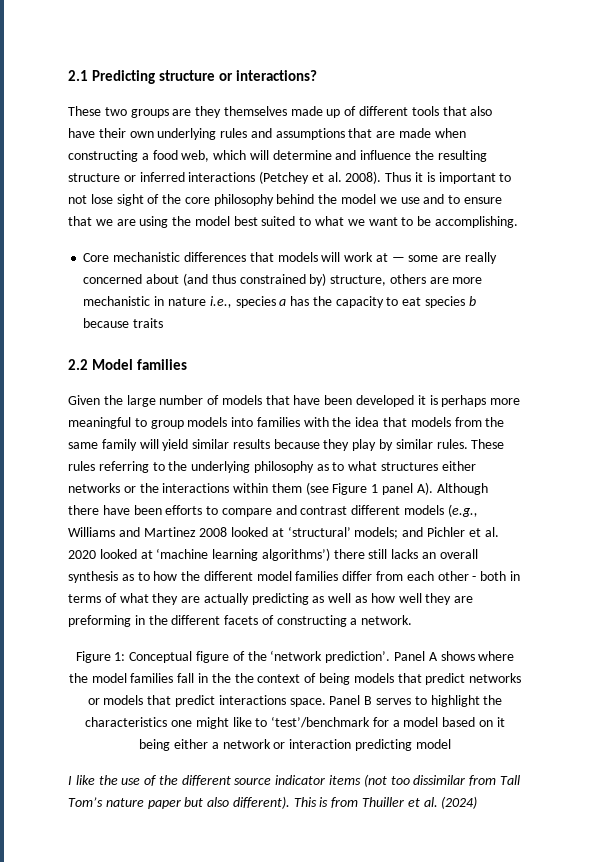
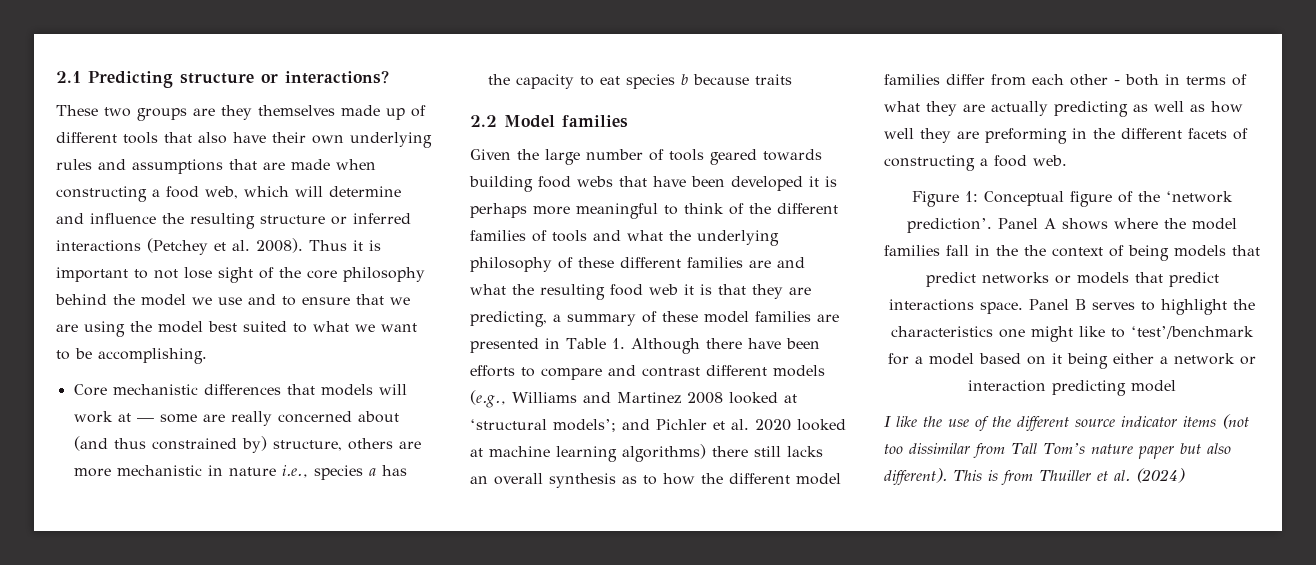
- Given the large number of models that have been developed it is perhaps more meaningful to group models into families with the idea that models from the same family will yield similar results because they play by similar rules. These rules referring to the underlying philosophy as to what structures either networks or the interactions within them (see Figure 1 panel A). Although there have been efforts to compare and contrast different models (e.g., Williams and Martinez 2008 looked at ‘structural’ models;
+ Given the large number of tools geared towards building food webs that have been developed it is perhaps more meaningful to think of the different families of tools and what the underlying philosophy of these different families are and what the resulting food web it is that they are predicting, a summary of these model families are presented in Table 1. Although there have been efforts to compare and contrast different models (e.g., Williams and Martinez 2008 looked at ‘structural models’;
- and Pichler et al. 2020 looked at ‘machine learning algorithms’) there still lacks an overall synthesis as to how the different model families differ from each other - both in terms of what they are actually predicting as well as how well they are preforming in the different facets of constructing a network.
+ and Pichler et al. 2020 looked at machine learning algorithms) there still lacks an overall synthesis as to how the different model families differ from each other - both in terms of what they are actually predicting as well as how well they are preforming in the different facets of constructing a food web.

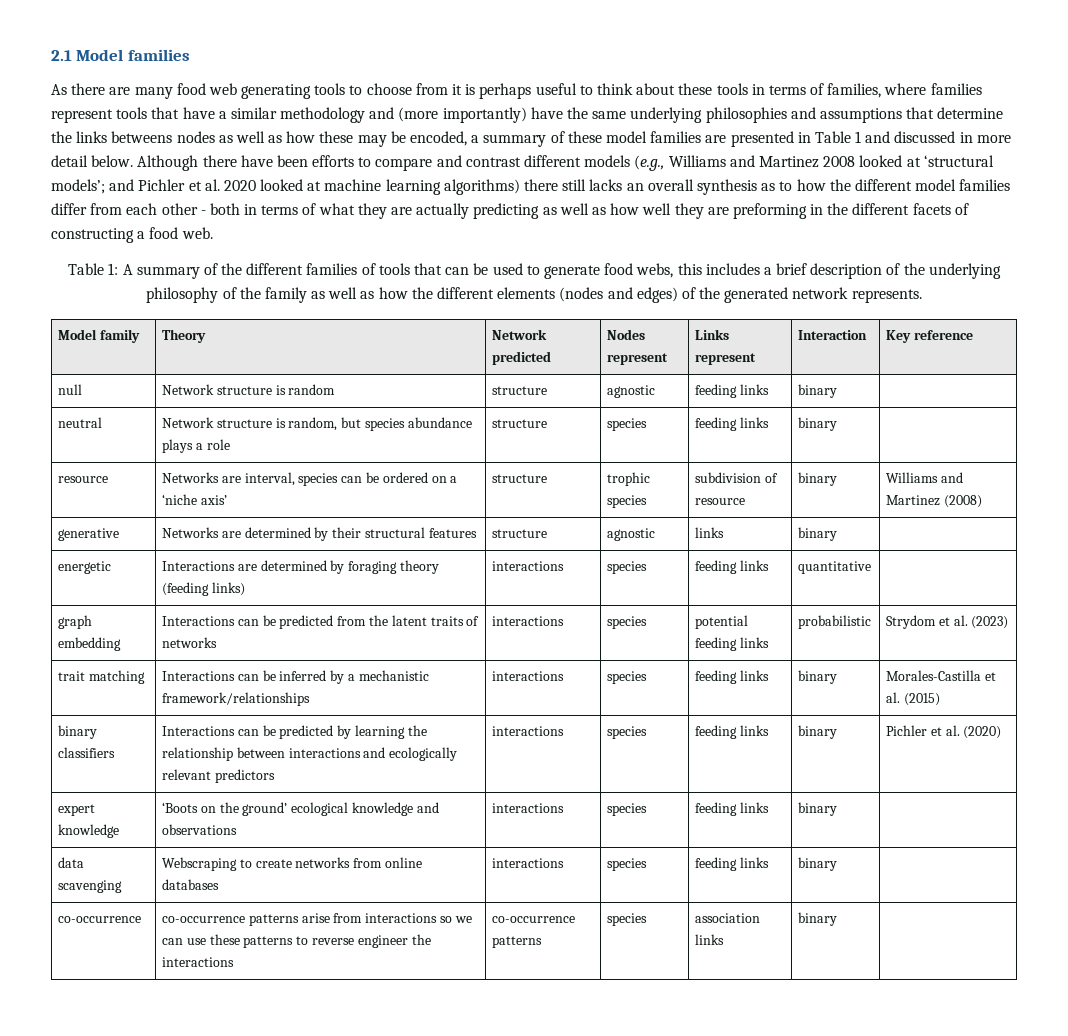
- 2.1 Predicting structure or interactions?
- These two groups are they themselves made up of different tools that also have their own underlying rules and assumptions that are made when constructing a food web, which will determine and influence the resulting structure or inferred interactions (Petchey et al. 2008). Thus it is important to not lose sight of the core philosophy behind the model we use and to ensure that we are using the model best suited to what we want to be accomplishing.
- Core mechanistic differences that models will work at — some are really concerned about (and thus constrained by) structure, others are more mechanistic in nature i.e., species a has the capacity to eat species b because traits
- 2.2 Model families
- Given the large number of tools geared towards building food webs that have been developed it is perhaps more meaningful to think of the different families of tools and what the underlying philosophy of these different families are and what the resulting food web it is that they are predicting, a summary of these model families are presented in Table 1. Although there have been efforts to compare and contrast different models (e.g., Williams and Martinez 2008 looked at ‘structural models’;
+ 2.1 Model families
+ As there are many food web generating tools to choose from it is perhaps useful to think about these tools in terms of families, where families represent tools that have a similar methodology and (more importantly) have the same underlying philosophies and assumptions that determine the links betweens nodes as well as how these may be encoded, a summary of these model families are presented in Table 1 and discussed in more detail below. Although there have been efforts to compare and contrast different models (e.g., Williams and Martinez 2008 looked at ‘structural models’;
- Figure 1: Conceptual figure of the ‘network prediction’. Panel A shows where the model families fall in the the context of being models that predict networks or models that predict interactions space. Panel B serves to highlight the characteristics one might like to ‘test’/benchmark for a model based on it being either a network or interaction predicting model
- I like the use of the different source indicator items (not too dissimilar from Tall Tom’s nature paper but also different). This is from Thuiller et al. (2024)
+ Table 1: A summary of the different families of tools that can be used to generate food webs, this includes a brief description of the underlying philosophy of the family as well as how the different elements (nodes and edges) of the generated network represents.
+ Model family | Theory | Network predicted | Nodes represent | Links represent | Interaction | Key reference
+ null | Network structure is random | structure | agnostic | feeding links | binary |
+ neutral | Network structure is random, but species abundance plays a role | structure | species | feeding links | binary |
+ resource | Networks are interval, species can be ordered on a ‘niche axis’ | structure | trophic species | subdivision of resource | binary | Williams and Martinez (2008)
+ generative | Networks are determined by their structural features | structure | agnostic | links | binary |
+ energetic | Interactions are determined by foraging theory (feeding links) | interactions | species | feeding links | quantitative |
+ graph embedding | Interactions can be predicted from the latent traits of networks | interactions | species | potential feeding links | probabilistic | Strydom et al. (2023)
+ trait matching | Interactions can be inferred by a mechanistic framework/relationships | interactions | species | feeding links | binary | Morales-Castilla et al. (2015)
+ binary classifiers | Interactions can be predicted by learning the relationship between interactions and ecologically relevant predictors | interactions | species | feeding links | binary | Pichler et al. (2020)
+ expert knowledge | ‘Boots on the ground’ ecological knowledge and observations | interactions | species | feeding links | binary |
+ data scavenging | Webscraping to create networks from online databases | interactions | species | feeding links | binary |
+ co-occurrence | co-occurrence patterns arise from interactions so we can use these patterns to reverse engineer the interactions | co-occurrence patterns | species | association links | binary |

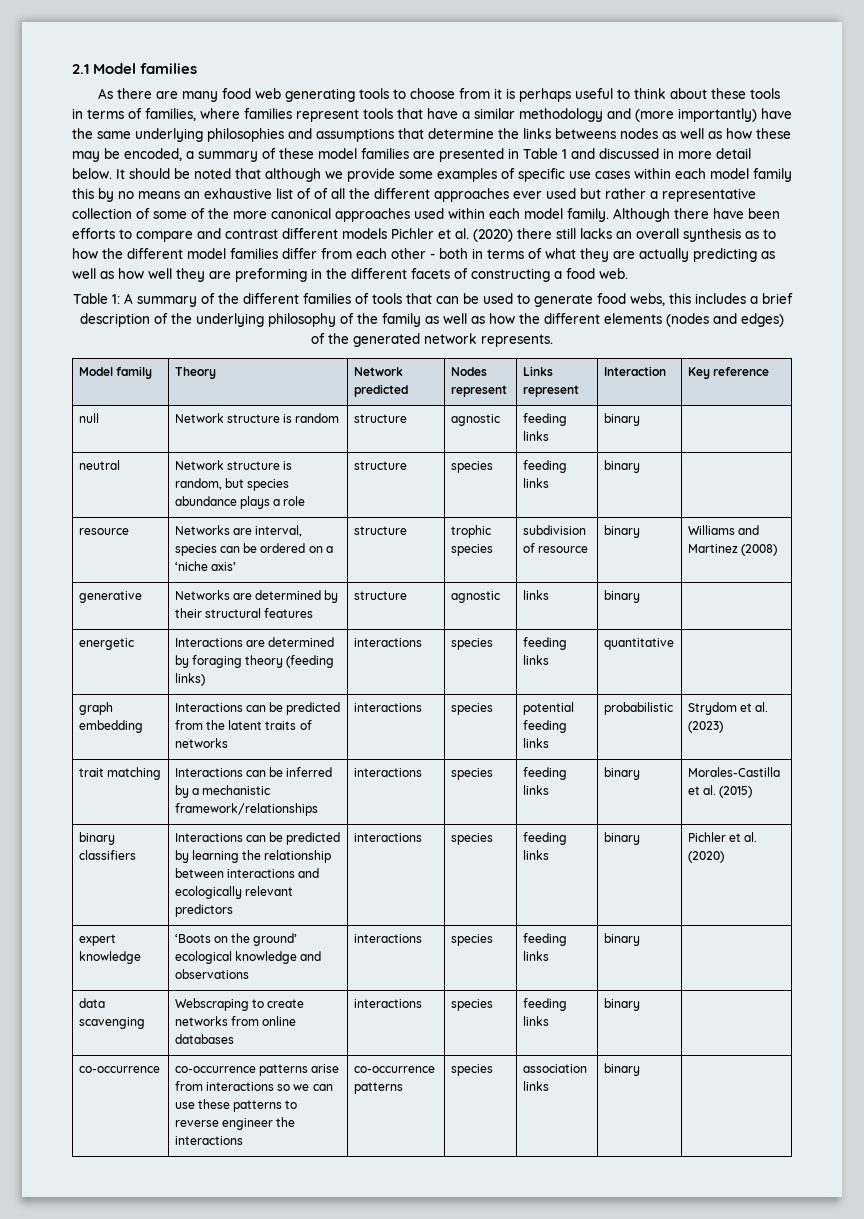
+ It should be noted that although we provide some examples of specific use cases within each model family this by no means an exhaustive list of of all the different approaches ever used but rather a representative collection of some of the more canonical approaches used within each model family.
- Although there have been efforts to compare and contrast different models (e.g., Williams and Martinez 2008 looked at ‘structural models’; and Pichler et al. 2020 looked at machine learning algorithms) there still lacks an overall synthesis as to how the different model families differ from each other - both in terms of what they are actually predicting as well as how well they are preforming in the different facets of constructing a food web.
+ Although there have been efforts to compare and contrast different models Pichler et al. (2020) there still lacks an overall synthesis as to how the different model families differ from each other - both in terms of what they are actually predicting as well as how well they are preforming in the different facets of constructing a food web.

